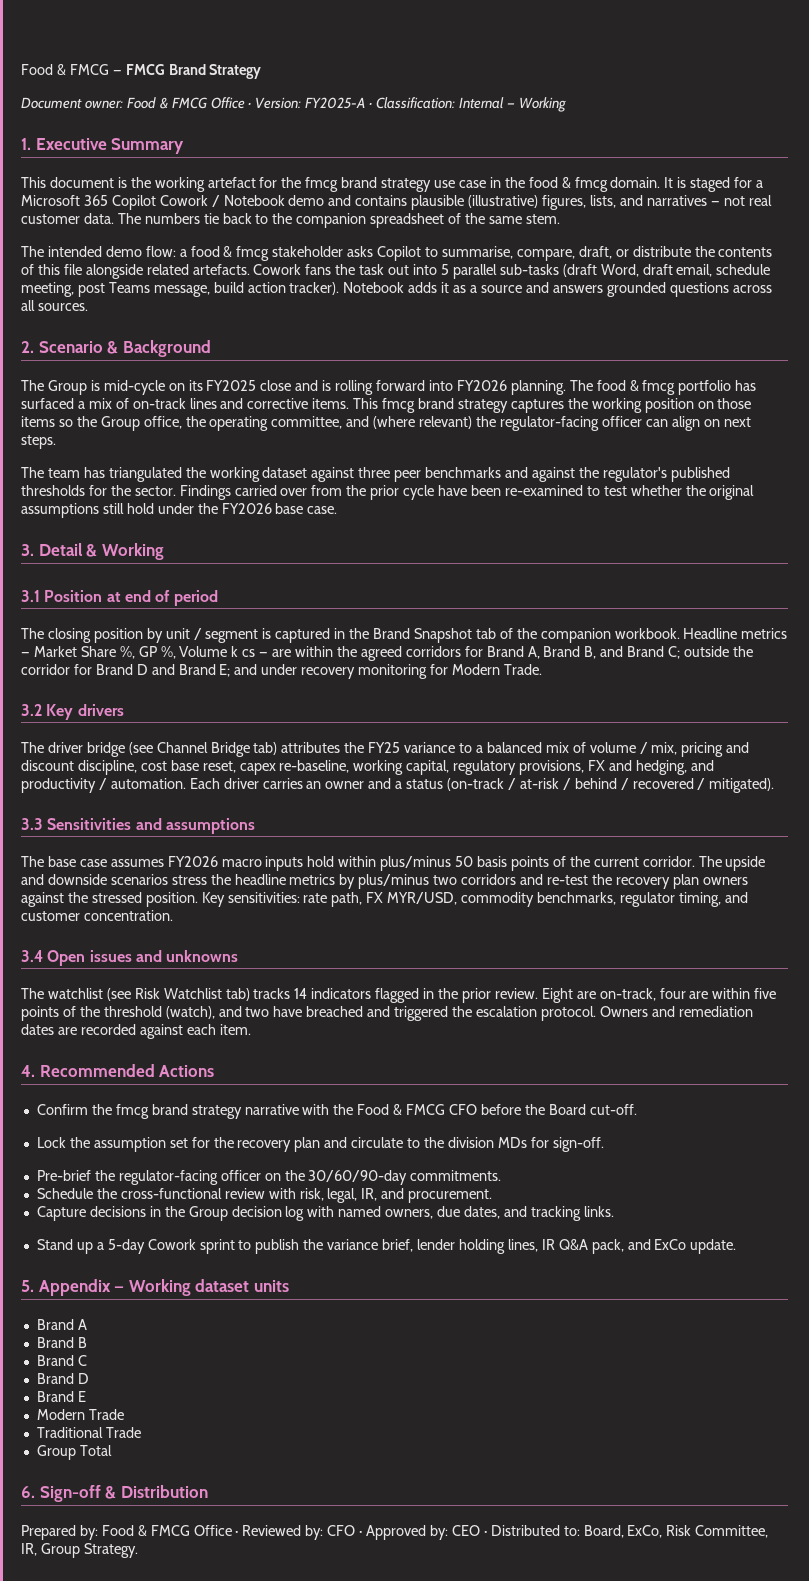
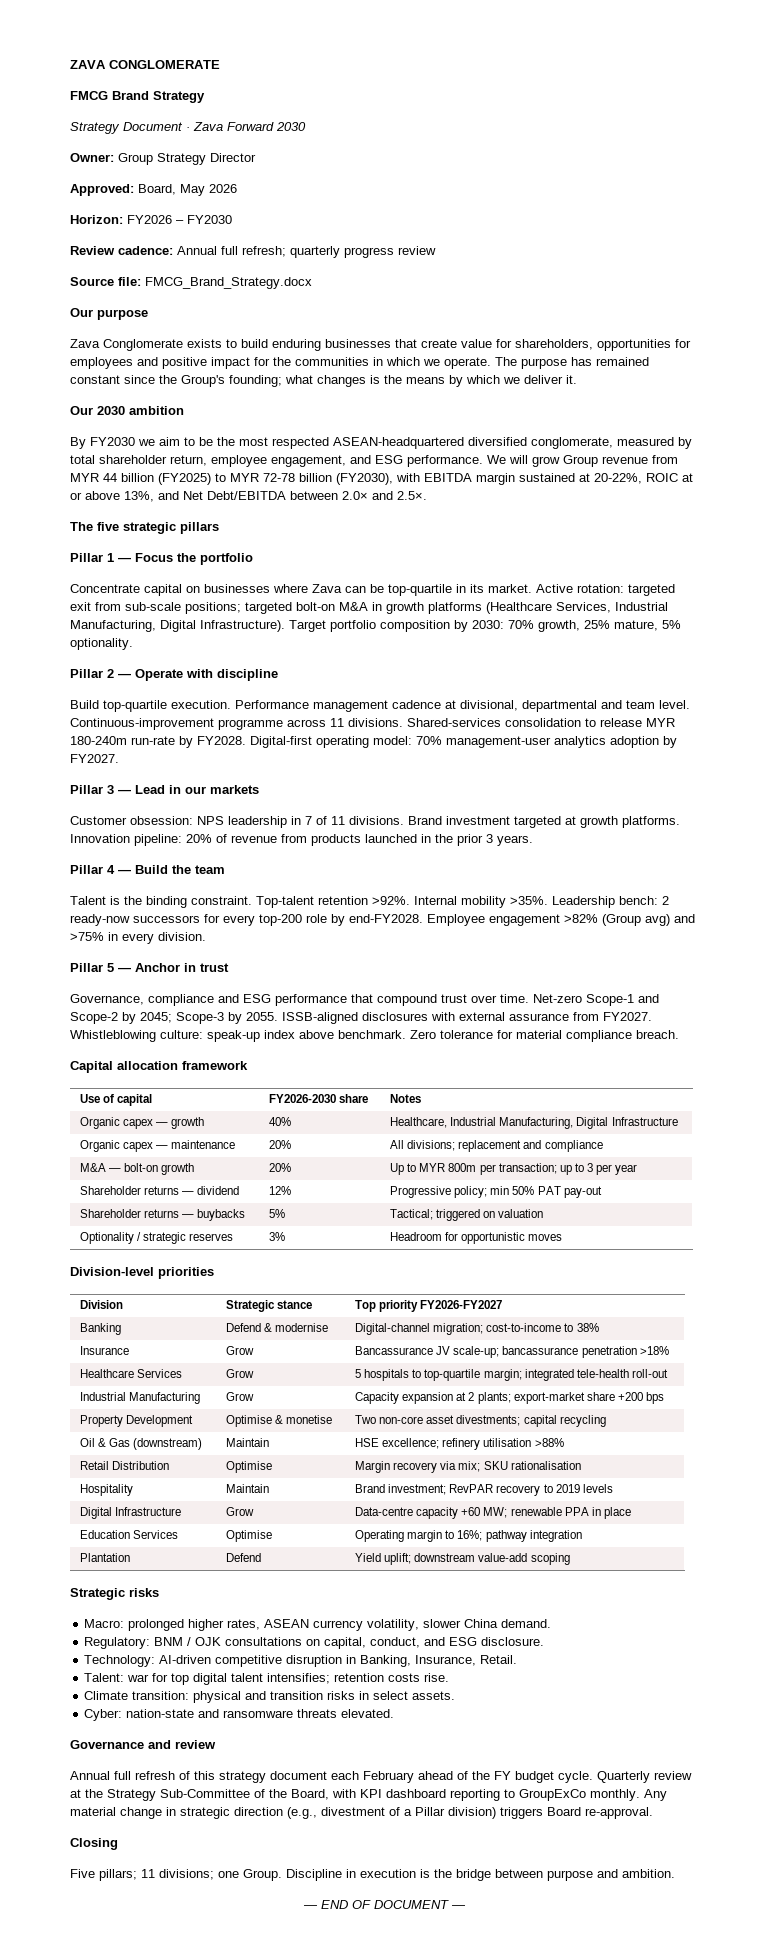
- Food & FMCG — FMCG Brand Strategy
+ ZAVA CONGLOMERATE
+ FMCG Brand Strategy
- Document owner: Food & FMCG Office · Version: FY2025-A · Classification: Internal — Working
- 1. Executive Summary
- This document is the working artefact for the fmcg brand strategy use case in the food & fmcg domain. It is staged for a Microsoft 365 Copilot Cowork / Notebook demo and contains plausible (illustrative) figures, lists, and narratives — not real customer data. The numbers tie back to the companion spreadsheet of the same stem.
- The intended demo flow: a food & fmcg stakeholder asks Copilot to summarise, compare, draft, or distribute the contents of this file alongside related artefacts. Cowork fans the task out into 5 parallel sub-tasks (draft Word, draft email, schedule meeting, post Teams message, build action tracker). Notebook adds it as a source and answers grounded questions across all sources.
- 2. Scenario & Background
- The Group is mid-cycle on its FY2025 close and is rolling forward into FY2026 planning. The food & fmcg portfolio has surfaced a mix of on-track lines and corrective items. This fmcg brand strategy captures the working position on those items so the Group office, the operating committee, and (where relevant) the regulator-facing officer can align on next steps.
- The team has triangulated the working dataset against three peer benchmarks and against the regulator's published thresholds for the sector. Findings carried over from the prior cycle have been re-examined to test whether the original assumptions still hold under the FY2026 base case.
- 3. Detail & Working
- 3.1 Position at end of period
- The closing position by unit / segment is captured in the Brand Snapshot tab of the companion workbook. Headline metrics — Market Share %, GP %, Volume k cs — are within the agreed corridors for Brand A, Brand B, and Brand C; outside the corridor for Brand D and Brand E; and under recovery monitoring for Modern Trade.
- 3.2 Key drivers
- The driver bridge (see Channel Bridge tab) attributes the FY25 variance to a balanced mix of volume / mix, pricing and discount discipline, cost base reset, capex re-baseline, working capital, regulatory provisions, FX and hedging, and productivity / automation. Each driver carries an owner and a status (on-track / at-risk / behind / recovered / mitigated).
- 3.3 Sensitivities and assumptions
- The base case assumes FY2026 macro inputs hold within plus/minus 50 basis points of the current corridor. The upside and downside scenarios stress the headline metrics by plus/minus two corridors and re-test the recovery plan owners against the stressed position. Key sensitivities: rate path, FX MYR/USD, commodity benchmarks, regulator timing, and customer concentration.
- 3.4 Open issues and unknowns
- The watchlist (see Risk Watchlist tab) tracks 14 indicators flagged in the prior review. Eight are on-track, four are within five points of the threshold (watch), and two have breached and triggered the escalation protocol. Owners and remediation dates are recorded against each item.
- 4. Recommended Actions
- Confirm the fmcg brand strategy narrative with the Food & FMCG CFO before the Board cut-off.
- Lock the assumption set for the recovery plan and circulate to the division MDs for sign-off.
- Pre-brief the regulator-facing officer on the 30/60/90-day commitments.
- Schedule the cross-functional review with risk, legal, IR, and procurement.
- Capture decisions in the Group decision log with named owners, due dates, and tracking links.
- Stand up a 5-day Cowork sprint to publish the variance brief, lender holding lines, IR Q&A pack, and ExCo update.
- 5. Appendix — Working dataset units
- Brand A
- Brand B
- Brand C
- Brand D
- Brand E
- Modern Trade
- Traditional Trade
- Group Total
- 6. Sign-off & Distribution
- Prepared by: Food & FMCG Office · Reviewed by: CFO · Approved by: CEO · Distributed to: Board, ExCo, Risk Committee, IR, Group Strategy.
+ Strategy Document · Zava Forward 2030
+ Owner: Group Strategy Director
+ Approved: Board, May 2026
+ Horizon: FY2026 – FY2030
+ Review cadence: Annual full refresh; quarterly progress review
+ Source file: FMCG_Brand_Strategy.docx
+ Our purpose
+ Zava Conglomerate exists to build enduring businesses that create value for shareholders, opportunities for employees and positive impact for the communities in which we operate. The purpose has remained constant since the Group's founding; what changes is the means by which we deliver it.
+ Our 2030 ambition
+ By FY2030 we aim to be the most respected ASEAN-headquartered diversified conglomerate, measured by total shareholder return, employee engagement, and ESG performance. We will grow Group revenue from MYR 44 billion (FY2025) to MYR 72-78 billion (FY2030), with EBITDA margin sustained at 20-22%, ROIC at or above 13%, and Net Debt/EBITDA between 2.0× and 2.5×.
+ The five strategic pillars
+ Pillar 1 — Focus the portfolio
+ Concentrate capital on businesses where Zava can be top-quartile in its market. Active rotation: targeted exit from sub-scale positions; targeted bolt-on M&A in growth platforms (Healthcare Services, Industrial Manufacturing, Digital Infrastructure). Target portfolio composition by 2030: 70% growth, 25% mature, 5% optionality.
+ Pillar 2 — Operate with discipline
+ Build top-quartile execution. Performance management cadence at divisional, departmental and team level. Continuous-improvement programme across 11 divisions. Shared-services consolidation to release MYR 180-240m run-rate by FY2028. Digital-first operating model: 70% management-user analytics adoption by FY2027.
+ Pillar 3 — Lead in our markets
+ Customer obsession: NPS leadership in 7 of 11 divisions. Brand investment targeted at growth platforms. Innovation pipeline: 20% of revenue from products launched in the prior 3 years.
+ Pillar 4 — Build the team
+ Talent is the binding constraint. Top-talent retention >92%. Internal mobility >35%. Leadership bench: 2 ready-now successors for every top-200 role by end-FY2028. Employee engagement >82% (Group avg) and >75% in every division.
+ Pillar 5 — Anchor in trust
+ Governance, compliance and ESG performance that compound trust over time. Net-zero Scope-1 and Scope-2 by 2045; Scope-3 by 2055. ISSB-aligned disclosures with external assurance from FY2027. Whistleblowing culture: speak-up index above benchmark. Zero tolerance for material compliance breach.
+ Capital allocation framework
+ Use of capital | FY2026-2030 share | Notes
+ Organic capex — growth | 40% | Healthcare, Industrial Manufacturing, Digital Infrastructure
+ Organic capex — maintenance | 20% | All divisions; replacement and compliance
+ M&A — bolt-on growth | 20% | Up to MYR 800m per transaction; up to 3 per year
+ Shareholder returns — dividend | 12% | Progressive policy; min 50% PAT pay-out
+ Shareholder returns — buybacks | 5% | Tactical; triggered on valuation
+ Optionality / strategic reserves | 3% | Headroom for opportunistic moves
+ Division-level priorities
+ Division | Strategic stance | Top priority FY2026-FY2027
+ Banking | Defend & modernise | Digital-channel migration; cost-to-income to 38%
+ Insurance | Grow | Bancassurance JV scale-up; bancassurance penetration >18%
+ Healthcare Services | Grow | 5 hospitals to top-quartile margin; integrated tele-health roll-out
+ Industrial Manufacturing | Grow | Capacity expansion at 2 plants; export-market share +200 bps
+ Property Development | Optimise & monetise | Two non-core asset divestments; capital recycling
+ Oil & Gas (downstream) | Maintain | HSE excellence; refinery utilisation >88%
+ Retail Distribution | Optimise | Margin recovery via mix; SKU rationalisation
+ Hospitality | Maintain | Brand investment; RevPAR recovery to 2019 levels
+ Digital Infrastructure | Grow | Data-centre capacity +60 MW; renewable PPA in place
+ Education Services | Optimise | Operating margin to 16%; pathway integration
+ Plantation | Defend | Yield uplift; downstream value-add scoping
+ Strategic risks
+ Macro: prolonged higher rates, ASEAN currency volatility, slower China demand.
+ Regulatory: BNM / OJK consultations on capital, conduct, and ESG disclosure.
+ Technology: AI-driven competitive disruption in Banking, Insurance, Retail.
+ Talent: war for top digital talent intensifies; retention costs rise.
+ Climate transition: physical and transition risks in select assets.
+ Cyber: nation-state and ransomware threats elevated.
+ Governance and review
+ Annual full refresh of this strategy document each February ahead of the FY budget cycle. Quarterly review at the Strategy Sub-Committee of the Board, with KPI dashboard reporting to GroupExCo monthly. Any material change in strategic direction (e.g., divestment of a Pillar division) triggers Board re-approval.
+ Closing
+ Five pillars; 11 divisions; one Group. Discipline in execution is the bridge between purpose and ambition.
+ — END OF DOCUMENT —

